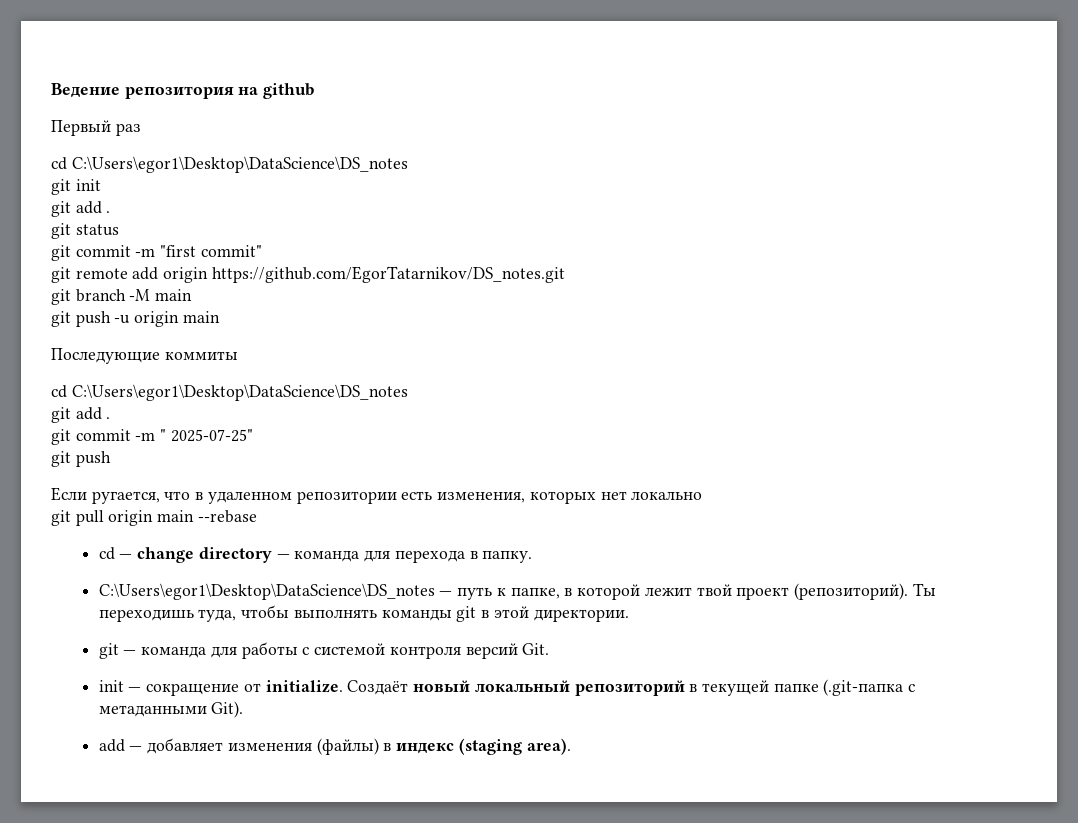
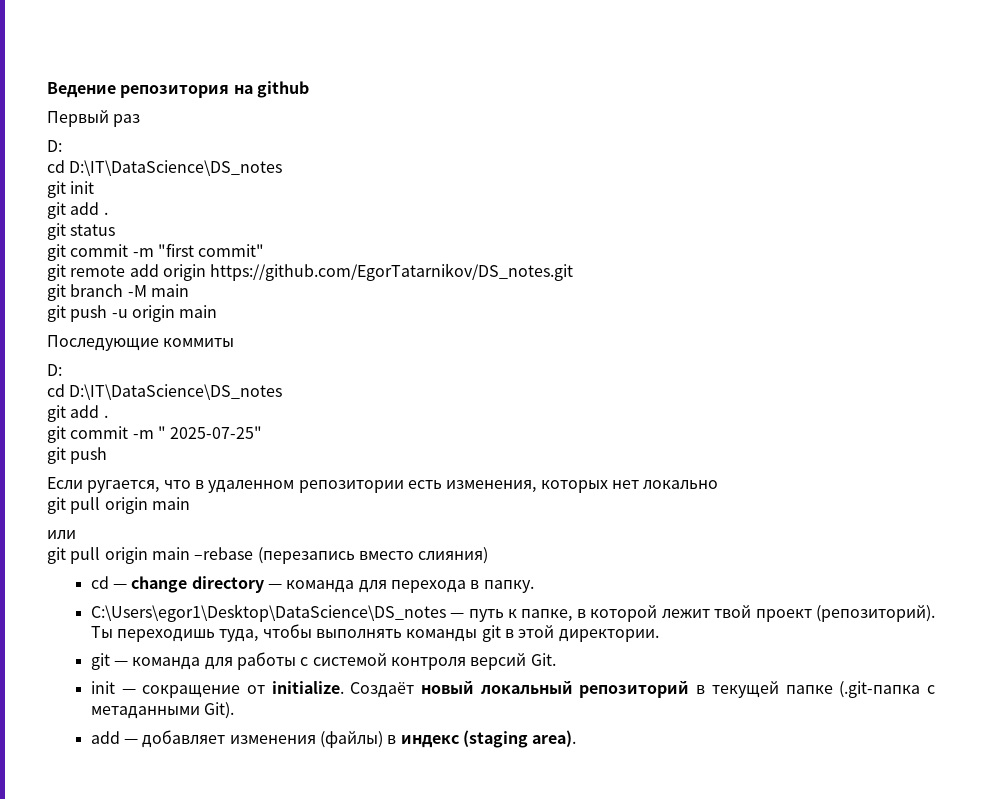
  Первый раз
- cd C:\Users\egor1\Desktop\DataScience\DS_notes
+ D:
+ cd D:\IT\DataScience\DS_notes
  Последующие коммиты
- cd C:\Users\egor1\Desktop\DataScience\DS_notes
+ D:
+ cd D:\IT\DataScience\DS_notes
  Если ругается, что в удаленном репозитории есть изменения, которых нет локально
- git pull origin main --rebase
+ git pull origin main
+ или
+ git pull origin main –rebase (перезапись вместо слияния)

